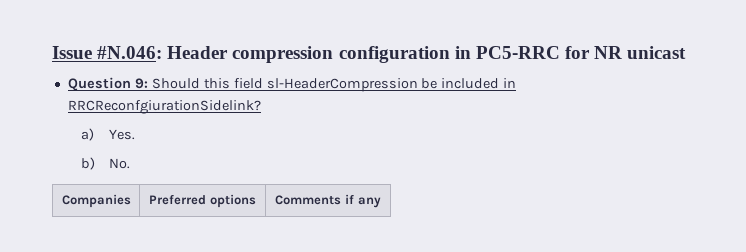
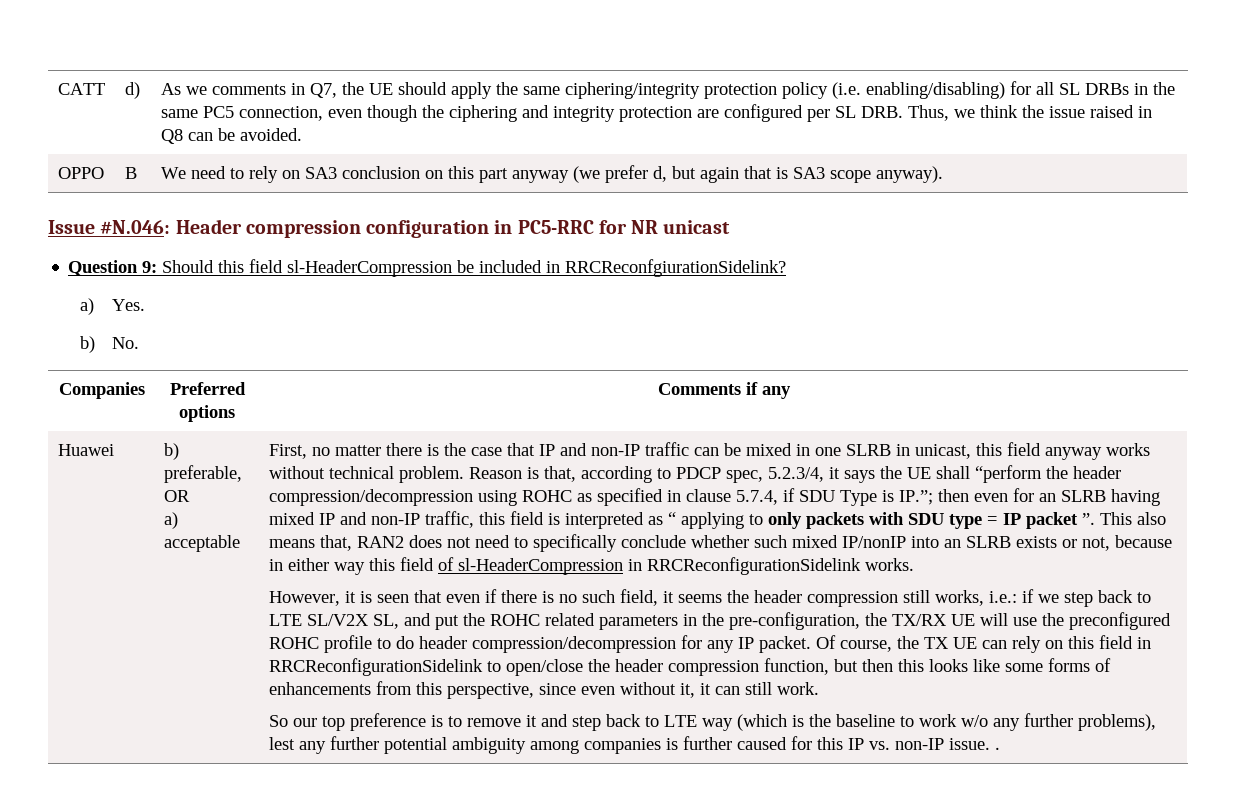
+ CATT | d) | As we comments in Q7, the UE should apply the same ciphering/integrity protection policy (i.e. enabling/disabling) for all SL DRBs in the same PC5 connection, even though the ciphering and integrity protection are configured per SL DRB. Thus, we think the issue raised in Q8 can be avoided.
+ OPPO | B | We need to rely on SA3 conclusion on this part anyway (we prefer d, but again that is SA3 scope anyway).
+ Huawei | b) preferable, OR
+ a) acceptable | First, no matter there is the case that IP and non-IP traffic can be mixed in one SLRB in unicast, this field anyway works without technical problem. Reason is that, according to PDCP spec, 5.2.3/4, it says the UE shall “perform the header compression/decompression using ROHC as specified in clause 5.7.4, if SDU Type is IP.”; then even for an SLRB having mixed IP and non-IP traffic, this field is interpreted as “ applying to only packets with SDU type = IP packet ”. This also means that, RAN2 does not need to specifically conclude whether such mixed IP/nonIP into an SLRB exists or not, because in either way this field of sl-HeaderCompression in RRCReconfigurationSidelink works.
+ However, it is seen that even if there is no such field, it seems the header compression still works, i.e.: if we step back to LTE SL/V2X SL, and put the ROHC related parameters in the pre-configuration, the TX/RX UE will use the preconfigured ROHC profile to do header compression/decompression for any IP packet. Of course, the TX UE can rely on this field in RRCReconfigurationSidelink to open/close the header compression function, but then this looks like some forms of enhancements from this perspective, since even without it, it can still work.
+ So our top preference is to remove it and step back to LTE way (which is the baseline to work w/o any further problems), lest any further potential ambiguity among companies is further caused for this IP vs. non-IP issue. .

